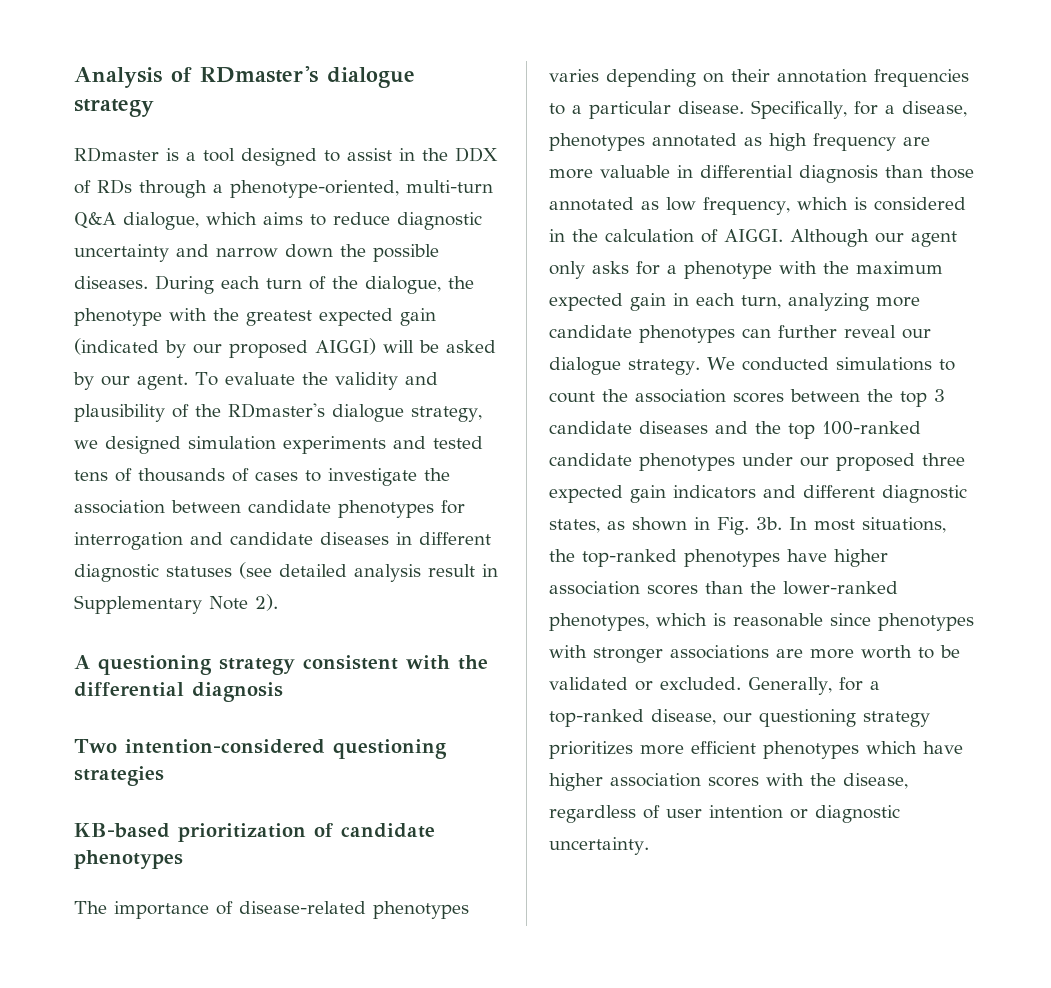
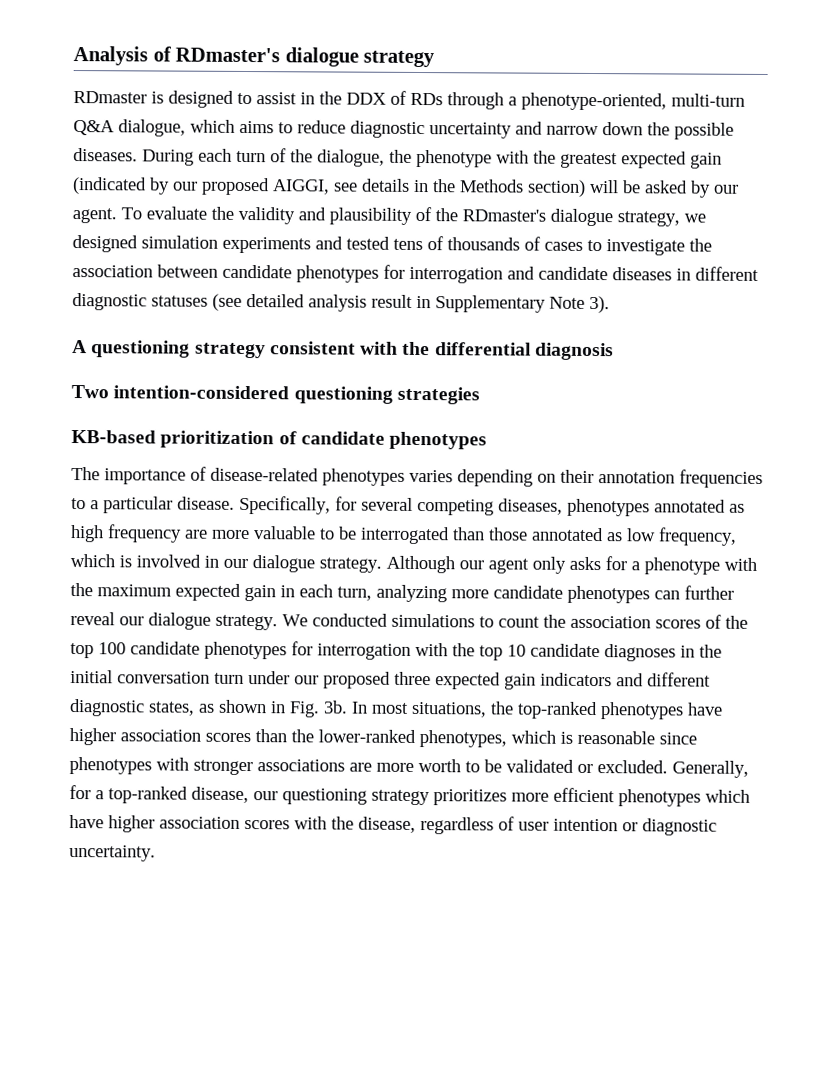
- RDmaster is a tool designed to assist in the DDX of RDs through a phenotype-oriented, multi-turn Q&A dialogue, which aims to reduce diagnostic uncertainty and narrow down the possible diseases.
+ RDmaster is designed to assist in the DDX of RDs through a phenotype-oriented, multi-turn Q&A dialogue, which aims to reduce diagnostic uncertainty and narrow down the possible diseases.
- During each turn of the dialogue, the phenotype with the greatest expected gain (indicated by our proposed AIGGI) will be asked by our agent.
+ During each turn of the dialogue, the phenotype with the greatest expected gain (indicated by our proposed AIGGI, see details in the Methods section) will be asked by our agent.
- To evaluate the validity and plausibility of the RDmaster's dialogue strategy, we designed simulation experiments and tested tens of thousands of cases to investigate the association between candidate phenotypes for interrogation and candidate diseases in different diagnostic statuses (see detailed analysis result in Supplementary Note 2).
+ To evaluate the validity and plausibility of the RDmaster's dialogue strategy, we designed simulation experiments and tested tens of thousands of cases to investigate the association between candidate phenotypes for interrogation and candidate diseases in different diagnostic statuses (see detailed analysis result in Supplementary Note 3).
- Specifically, for a disease, phenotypes annotated as high frequency are more valuable in differential diagnosis than those annotated as low frequency, which is considered in the calculation of AIGGI.
+ Specifically, for several competing diseases, phenotypes annotated as high frequency are more valuable to be interrogated than those annotated as low frequency, which is involved in our dialogue strategy.
- We conducted simulations to count the association scores between the top 3 candidate diseases and the top 100-ranked candidate phenotypes under our proposed three expected gain indicators and different diagnostic states, as shown in Fig. 3b.
+ We conducted simulations to count the association scores of the top 100 candidate phenotypes for interrogation with the top 10 candidate diagnoses in the initial conversation turn under our proposed three expected gain indicators and different diagnostic states, as shown in Fig. 3b.

